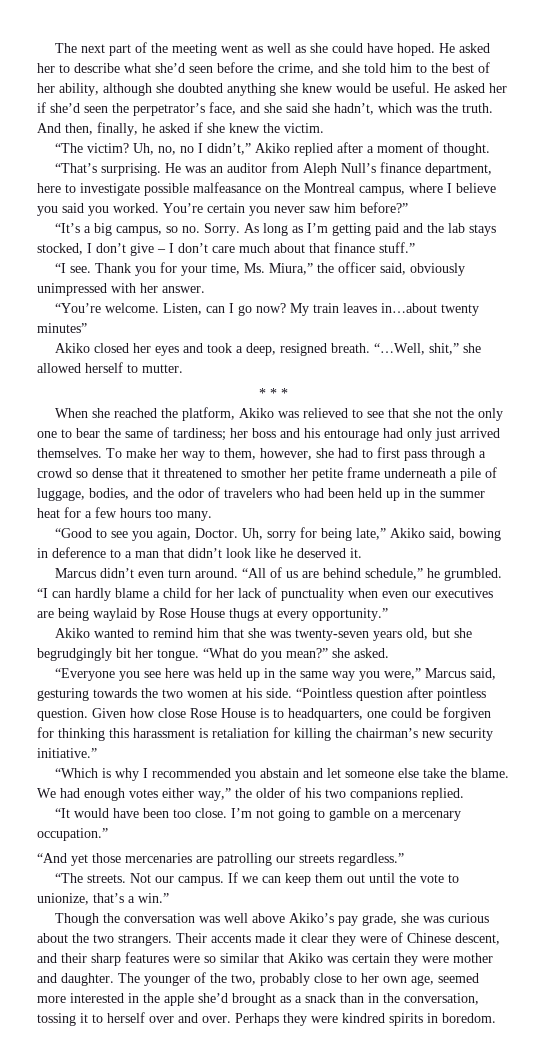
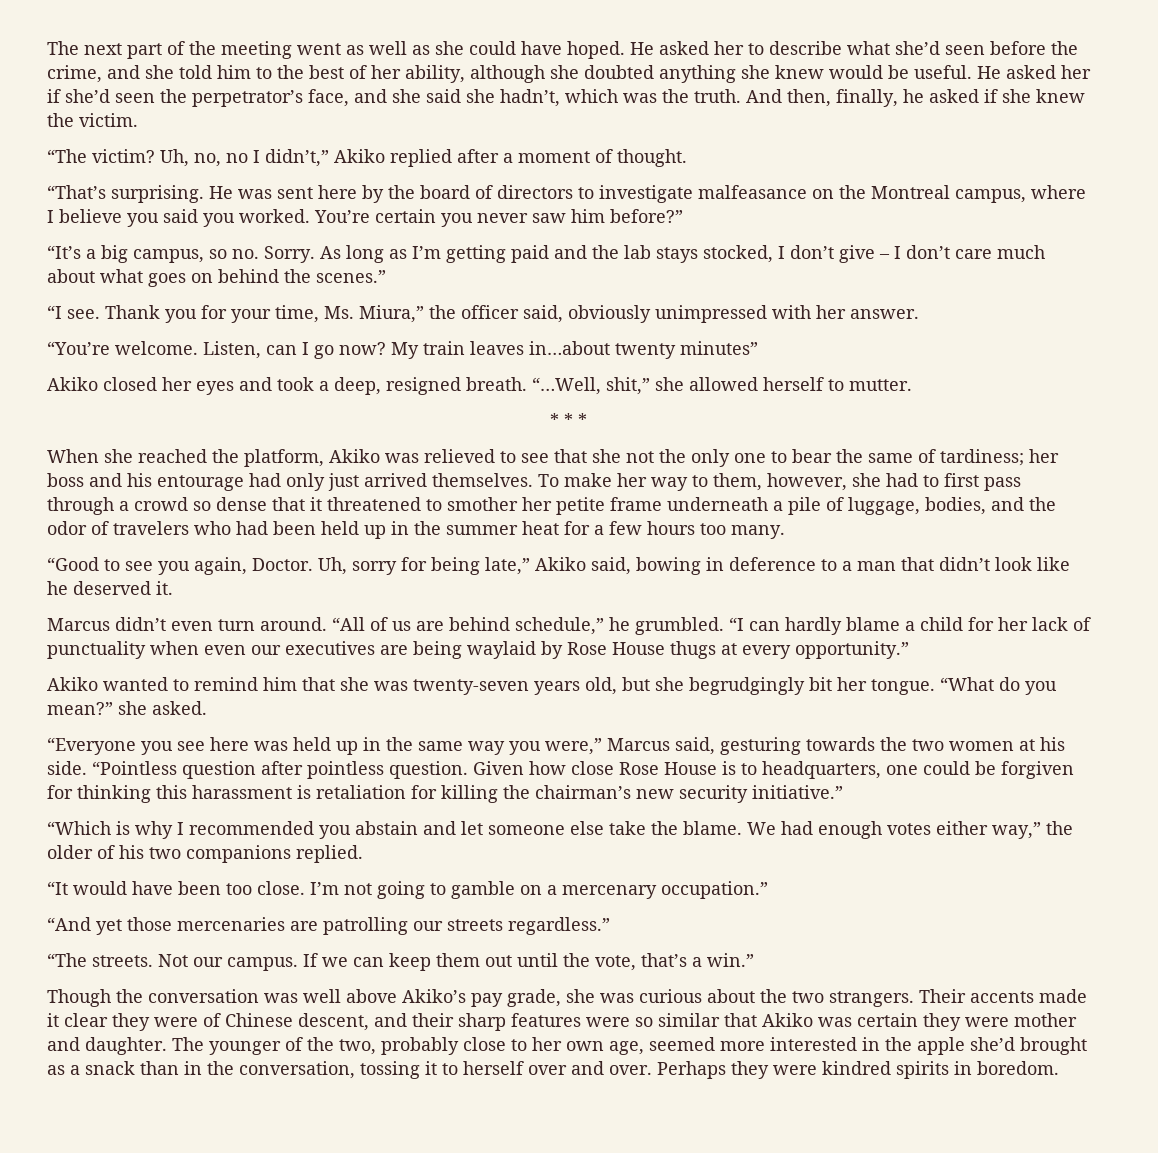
- He was an auditor from Aleph Null’s finance department, here to investigate possible malfeasance on the Montreal campus, where I believe you said you worked.
+ He was sent here by the board of directors to investigate malfeasance on the Montreal campus, where I believe you said you worked.
- As long as I’m getting paid and the lab stays stocked, I don’t give – I don’t care much about that finance stuff.”
+ As long as I’m getting paid and the lab stays stocked, I don’t give – I don’t care much about what goes on behind the scenes.”
- If we can keep them out until the vote to unionize, that’s a win.”
+ If we can keep them out until the vote, that’s a win.”

